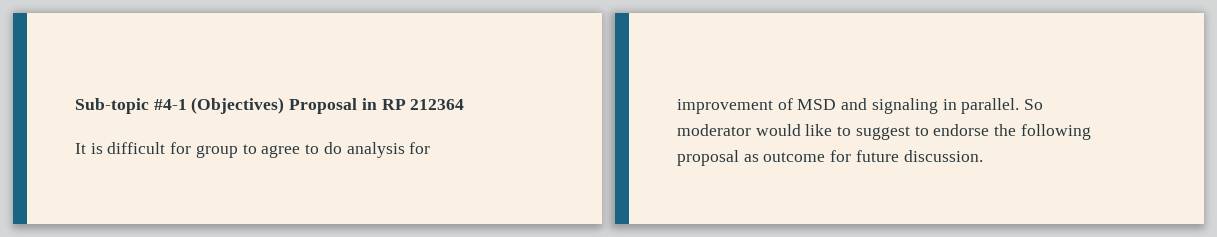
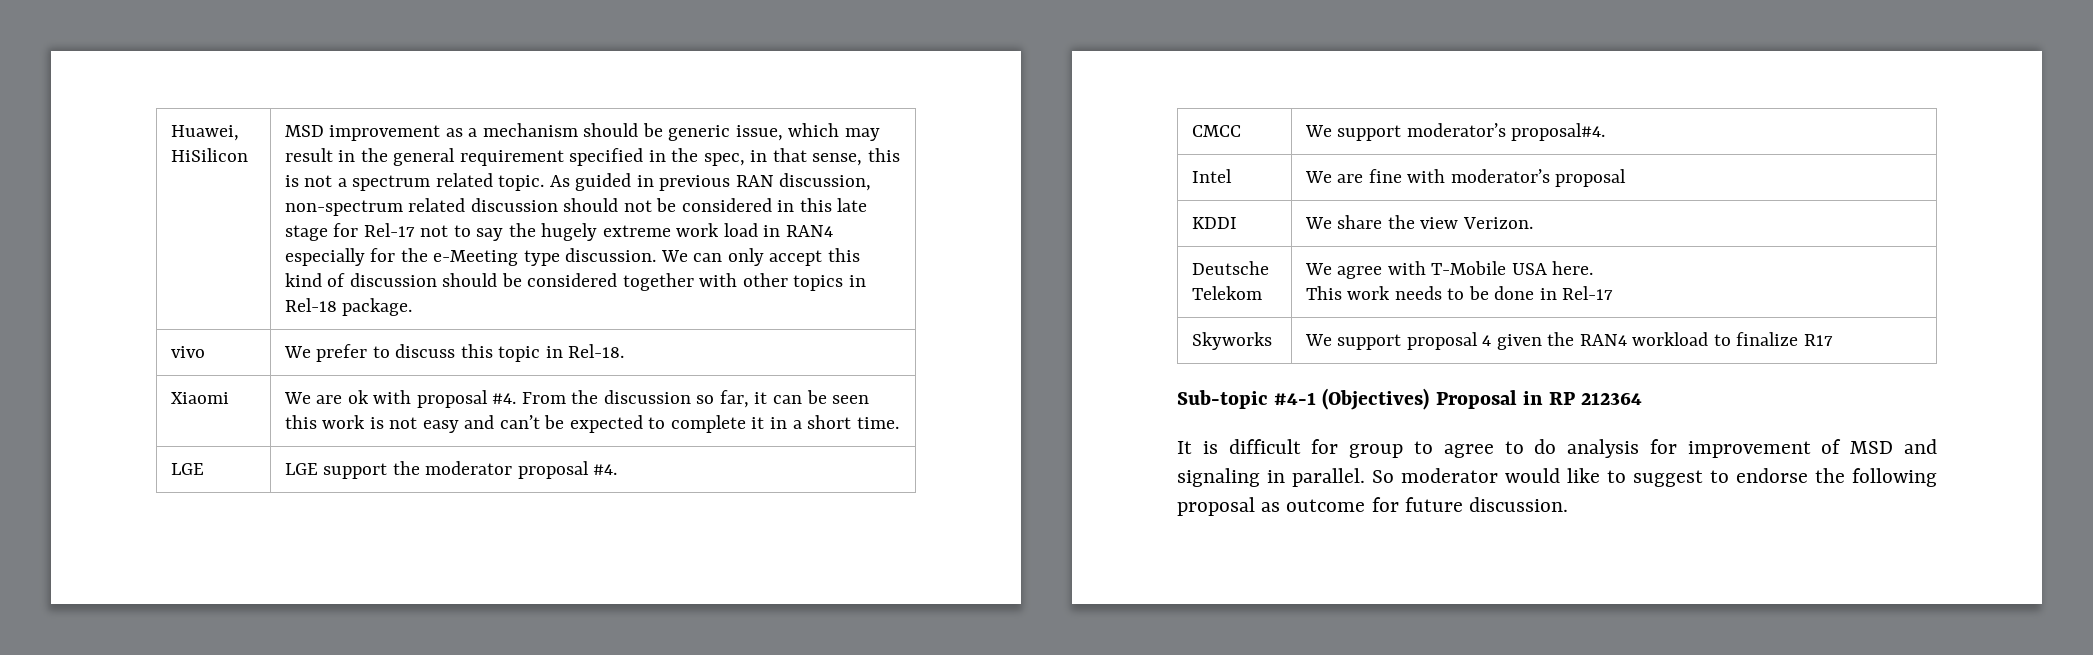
+ Huawei, HiSilicon | MSD improvement as a mechanism should be generic issue, which may result in the general requirement specified in the spec, in that sense, this is not a spectrum related topic. As guided in previous RAN discussion, non-spectrum related discussion should not be considered in this late stage for Rel-17 not to say the hugely extreme work load in RAN4 especially for the e-Meeting type discussion. We can only accept this kind of discussion should be considered together with other topics in Rel-18 package.
+ vivo | We prefer to discuss this topic in Rel-18.
+ Xiaomi | We are ok with proposal #4. From the discussion so far, it can be seen this work is not easy and can’t be expected to complete it in a short time.
+ LGE | LGE support the moderator proposal #4.
+ CMCC | We support moderator’s proposal#4.
+ Intel | We are fine with moderator’s proposal
+ KDDI | We share the view Verizon.
+ Deutsche Telekom | We agree with T-Mobile USA here.
+ This work needs to be done in Rel-17
+ Skyworks | We support proposal 4 given the RAN4 workload to finalize R17

